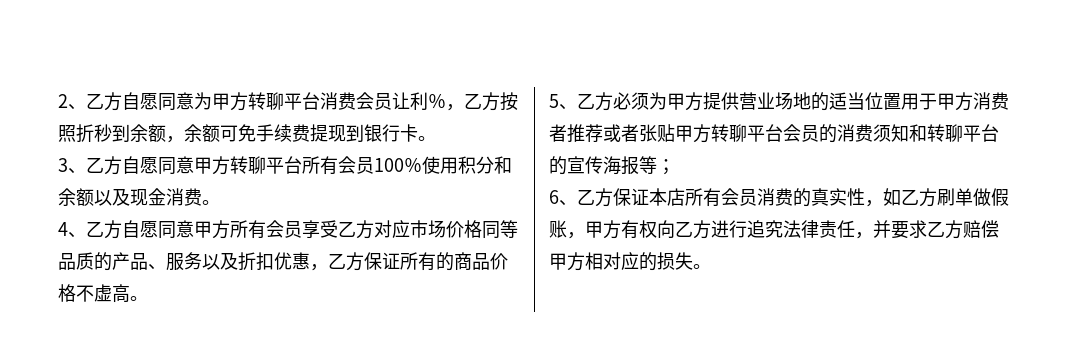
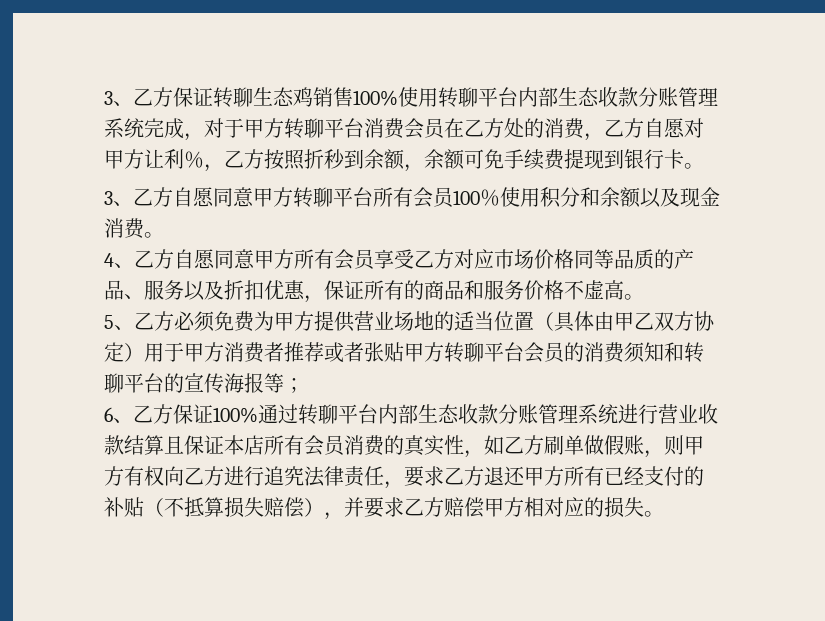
- 2、乙方自愿同意为甲方转聊平台消费会员让利％，乙方按照折秒到余额，余额可免手续费提现到银行卡。
+ 3、乙方保证转聊生态鸡销售100%使用转聊平台内部生态收款分账管理系统完成，对于甲方转聊平台消费会员在乙方处的消费，乙方自愿对甲方让利％，乙方按照折秒到余额，余额可免手续费提现到银行卡。
- 4、乙方自愿同意甲方所有会员享受乙方对应巿场价格同等品质的产品、服务以及折扣优惠，乙方保证所有的商品价格不虚高。
+ 4、乙方自愿同意甲方所有会员享受乙方对应巿场价格同等品质的产品、服务以及折扣优惠，保证所有的商品和服务价格不虚高。
- 5、乙方必须为甲方提供营业场地的适当位置用于甲方消费者推荐或者张贴甲方转聊平台会员的消费须知和转聊平台的宣传海报等；
+ 5、乙方必须免费为甲方提供营业场地的适当位置（具体由甲乙双方协定）用于甲方消费者推荐或者张贴甲方转聊平台会员的消费须知和转聊平台的宣传海报等；
- 6、乙方保证本店所有会员消费的真实性，如乙方刷单做假账，甲方有权向乙方进行追究法律责任，并要求乙方赔偿甲方相对应的损失。
+ 6、乙方保证100%通过转聊平台内部生态收款分账管理系统进行营业收款结算且保证本店所有会员消费的真实性，如乙方刷单做假账，则甲方有权向乙方进行追究法律责任，要求乙方退还甲方所有已经支付的补贴（不抵算损失赔偿），并要求乙方赔偿甲方相对应的损失。

